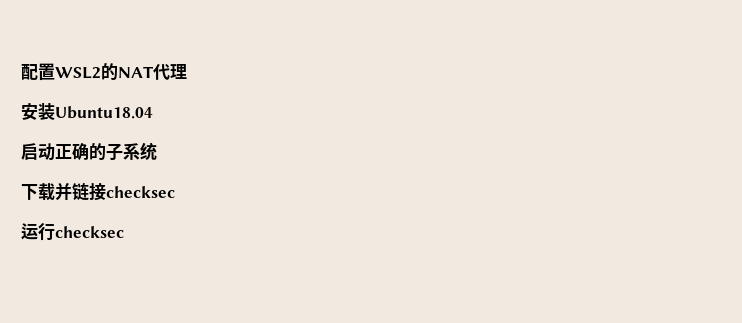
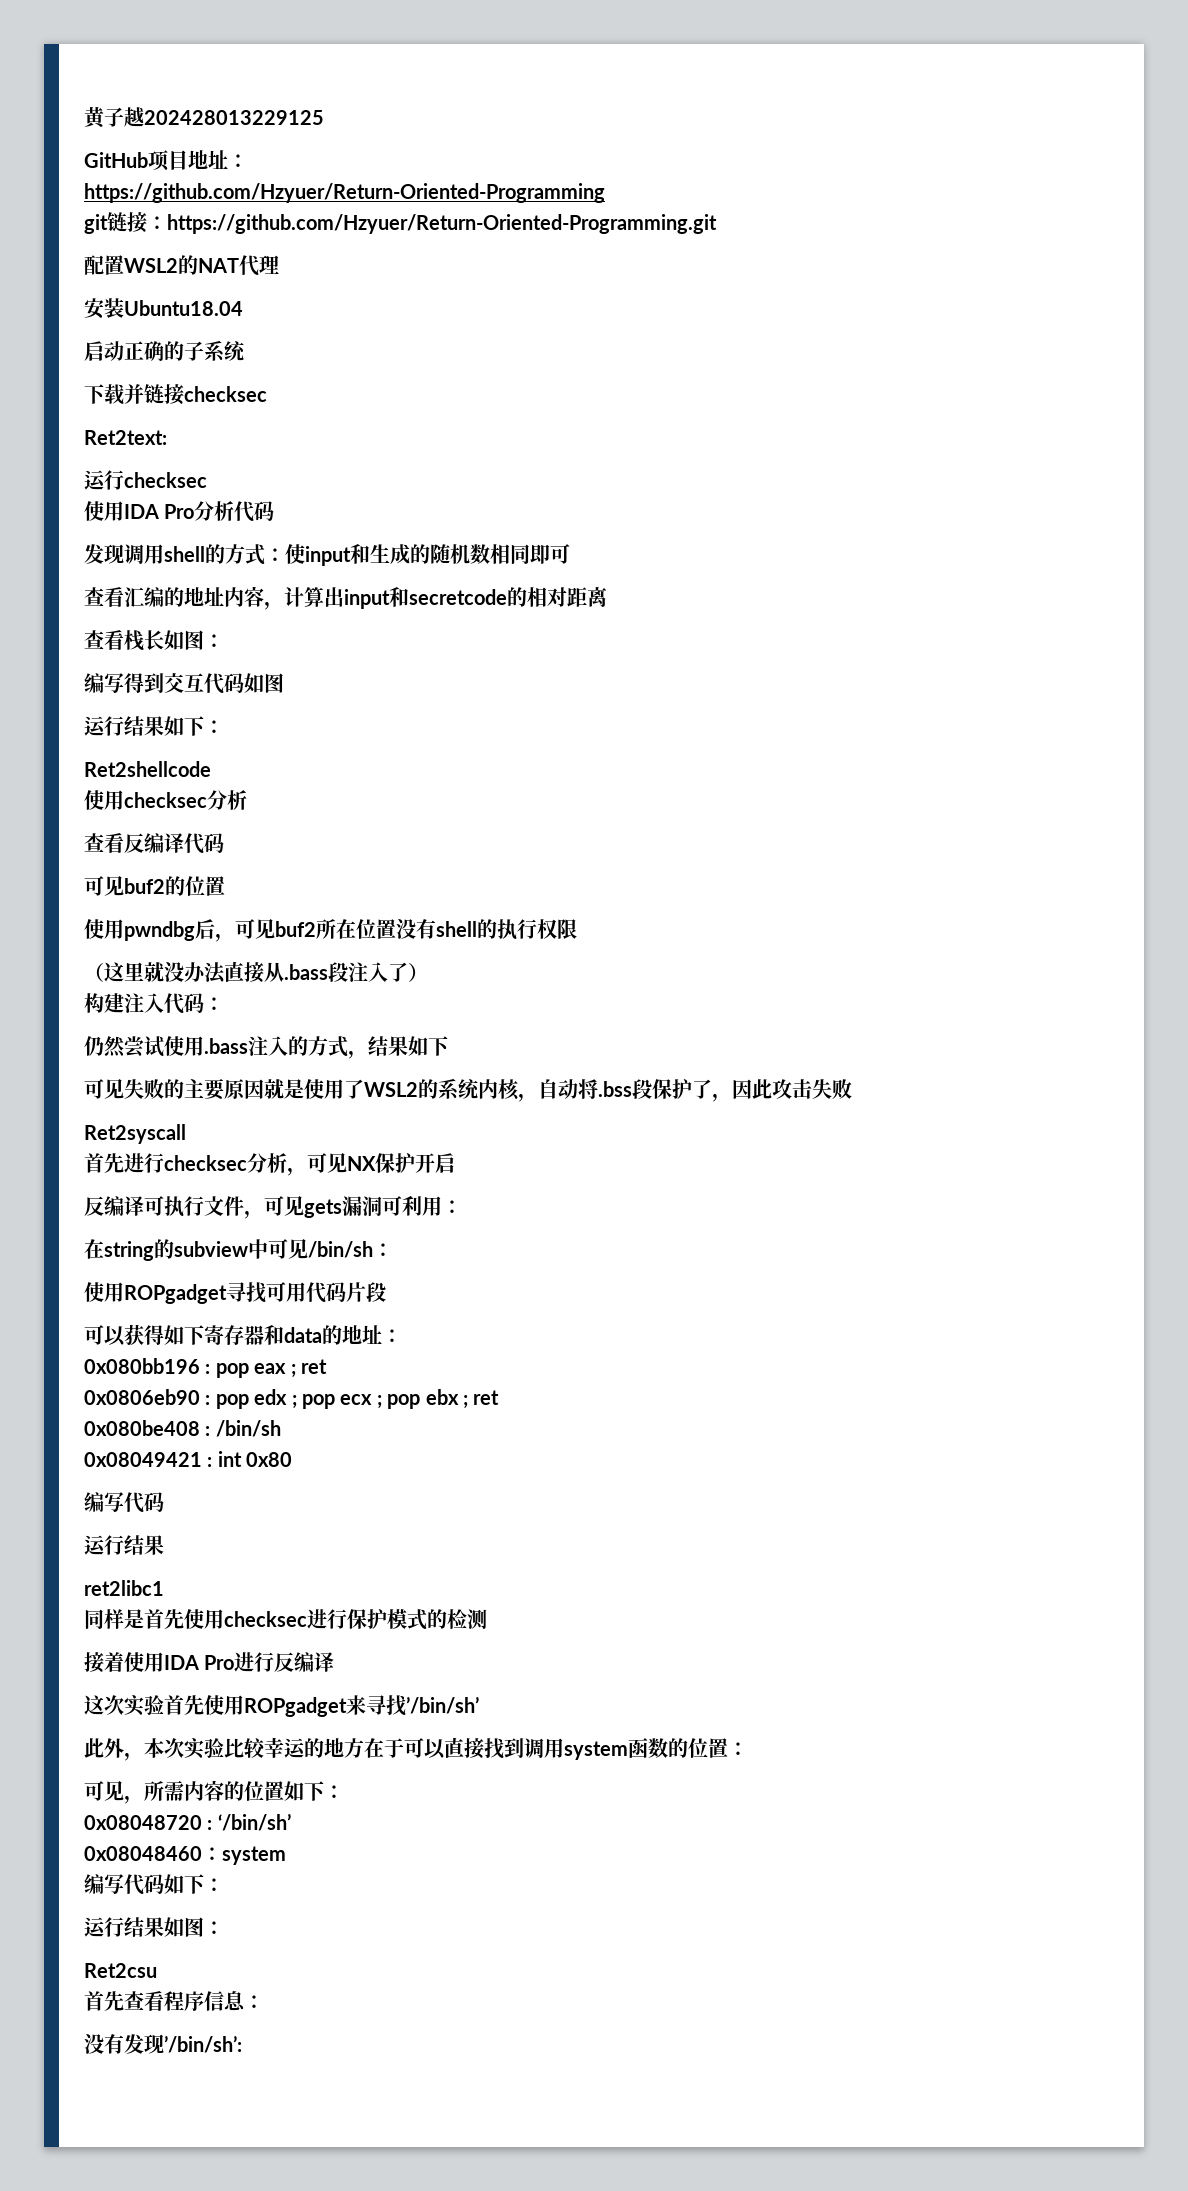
+ 黄子越202428013229125
+ GitHub项目地址：
+ https://github.com/Hzyuer/Return-Oriented-Programming
+ git链接：https://github.com/Hzyuer/Return-Oriented-Programming.git
+ Ret2text:
+ 使用IDA Pro分析代码
+ 发现调用shell的方式：使input和生成的随机数相同即可
+ 查看汇编的地址内容，计算出input和secretcode的相对距离
+ 查看栈长如图：
+ 编写得到交互代码如图
+ 运行结果如下：
+ Ret2shellcode
+ 使用checksec分析
+ 查看反编译代码
+ 可见buf2的位置
+ 使用pwndbg后，可见buf2所在位置没有shell的执行权限
+ （这里就没办法直接从.bass段注入了）
+ 构建注入代码：
+ 仍然尝试使用.bass注入的方式，结果如下
+ 可见失败的主要原因就是使用了WSL2的系统内核，自动将.bss段保护了，因此攻击失败
+ Ret2syscall
+ 首先进行checksec分析，可见NX保护开启
+ 反编译可执行文件，可见gets漏洞可利用：
+ 在string的subview中可见/bin/sh：
+ 使用ROPgadget寻找可用代码片段
+ 可以获得如下寄存器和data的地址：
+ 0x080bb196 : pop eax ; ret
+ 0x0806eb90 : pop edx ; pop ecx ; pop ebx ; ret
+ 0x080be408 : /bin/sh
+ 0x08049421 : int 0x80
+ 编写代码
+ 运行结果
+ ret2libc1
+ 同样是首先使用checksec进行保护模式的检测
+ 接着使用IDA Pro进行反编译
+ 这次实验首先使用ROPgadget来寻找’/bin/sh’
+ 此外，本次实验比较幸运的地方在于可以直接找到调用system函数的位置：
+ 可见，所需内容的位置如下：
+ 0x08048720 : ‘/bin/sh’
+ 0x08048460：system
+ 编写代码如下：
+ 运行结果如图：
+ Ret2csu
+ 首先查看程序信息：
+ 没有发现’/bin/sh’:

